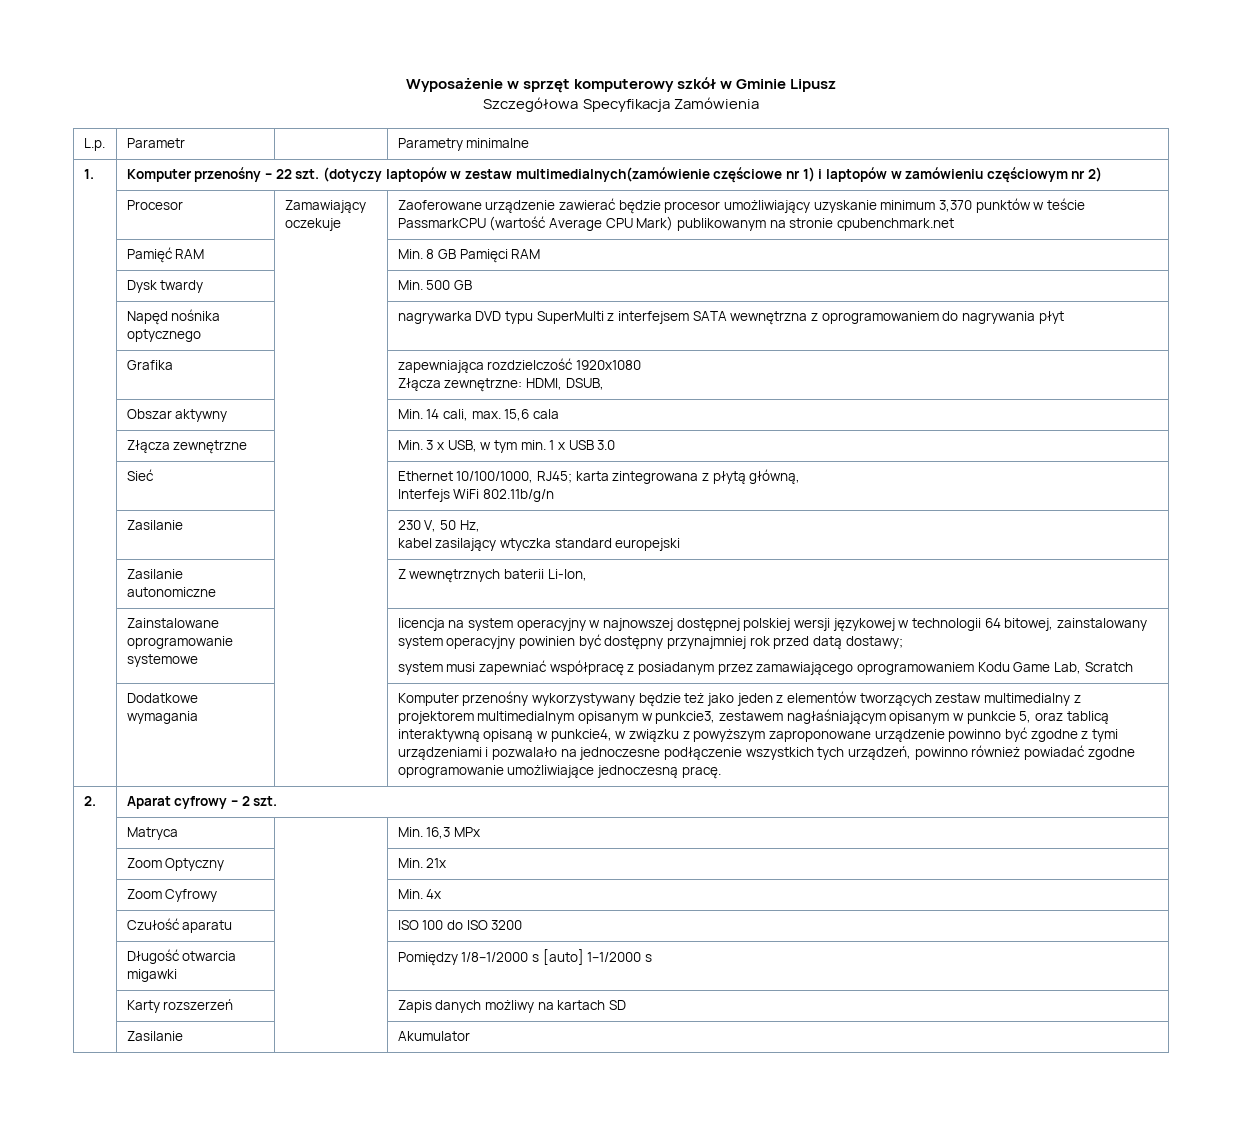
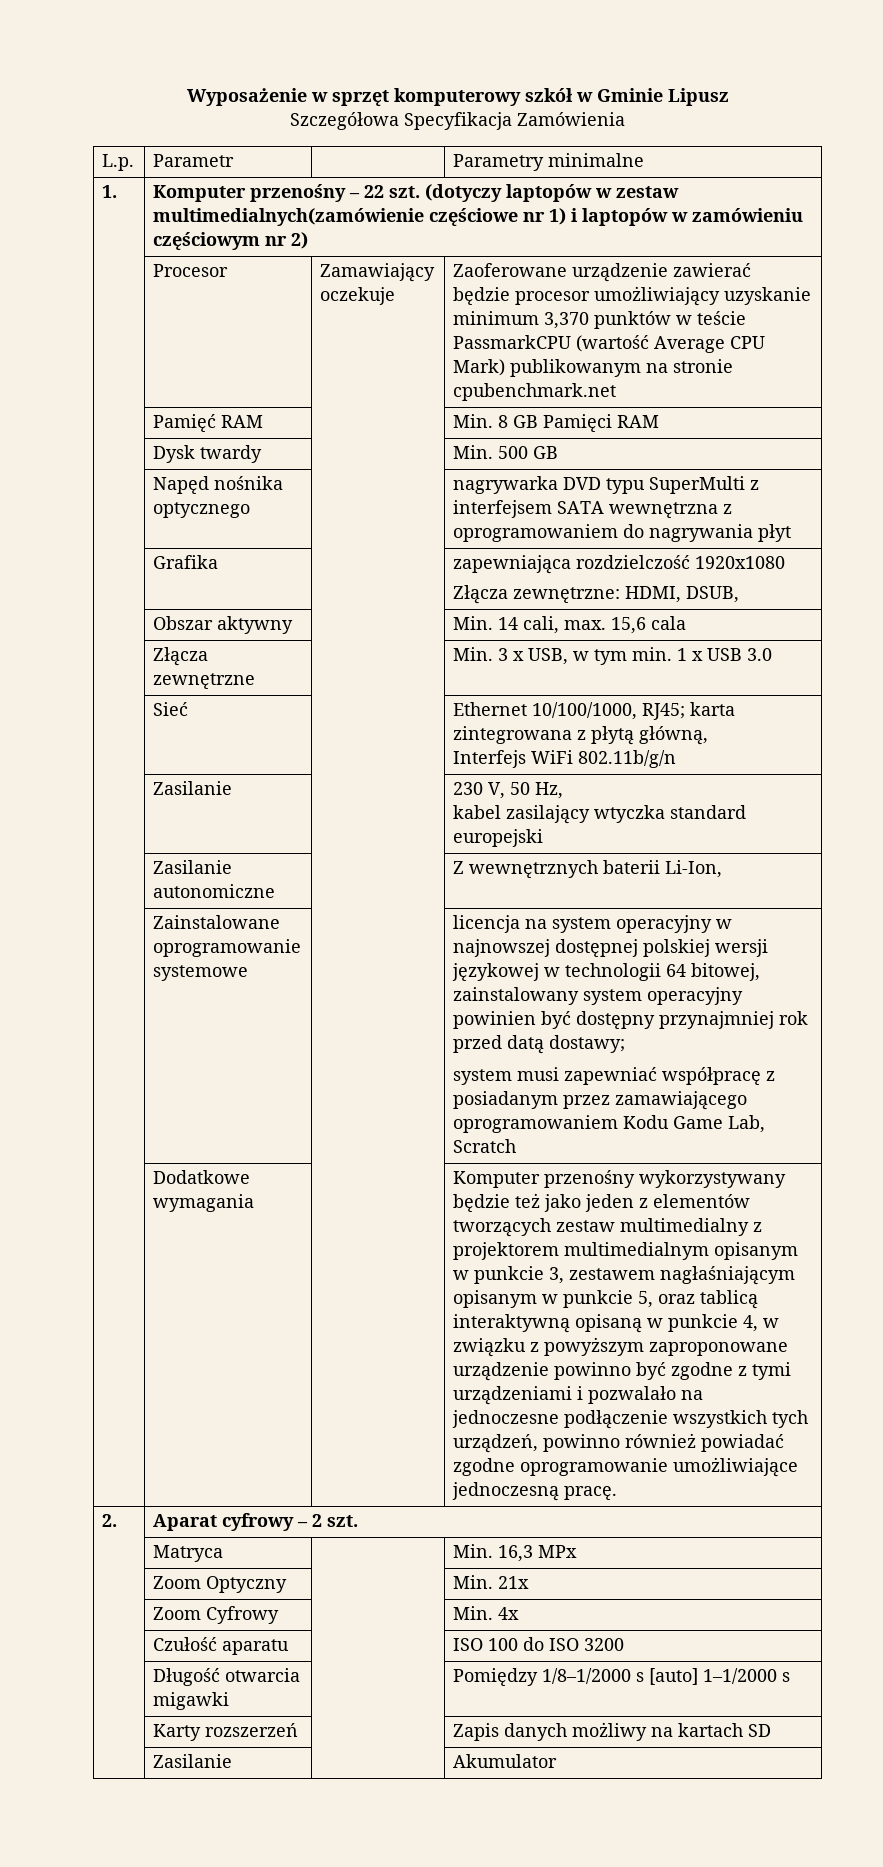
- Komputer przenośny wykorzystywany będzie też jako jeden z elementów tworzących zestaw multimedialny z projektorem multimedialnym opisanym w punkcie3, zestawem nagłaśniającym opisanym w punkcie 5, oraz tablicą interaktywną opisaną w punkcie4, w związku z powyższym zaproponowane urządzenie powinno być zgodne z tymi urządzeniami i pozwalało na jednoczesne podłączenie wszystkich tych urządzeń, powinno również powiadać zgodne oprogramowanie umożliwiające jednoczesną pracę.
+ Komputer przenośny wykorzystywany będzie też jako jeden z elementów tworzących zestaw multimedialny z projektorem multimedialnym opisanym w punkcie 3, zestawem nagłaśniającym opisanym w punkcie 5, oraz tablicą interaktywną opisaną w punkcie 4, w związku z powyższym zaproponowane urządzenie powinno być zgodne z tymi urządzeniami i pozwalało na jednoczesne podłączenie wszystkich tych urządzeń, powinno również powiadać zgodne oprogramowanie umożliwiające jednoczesną pracę.

